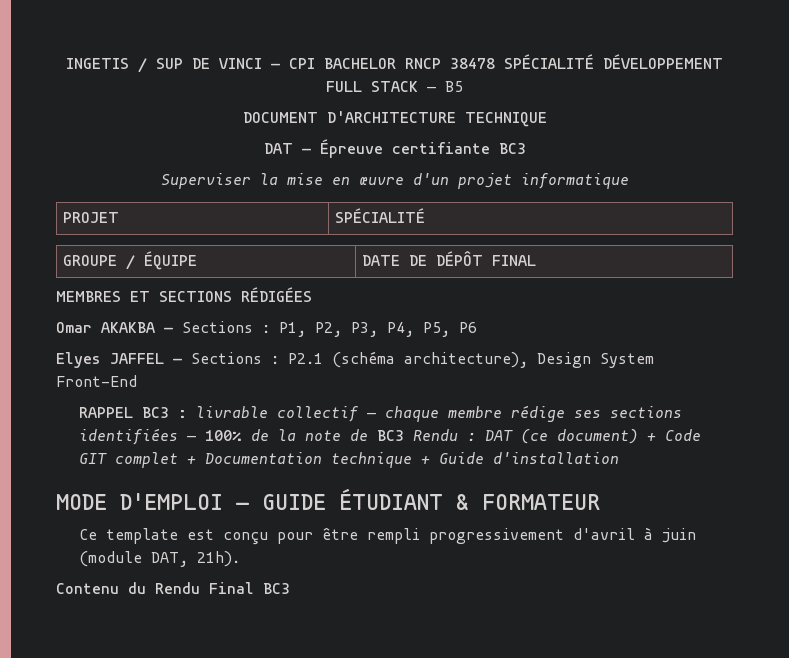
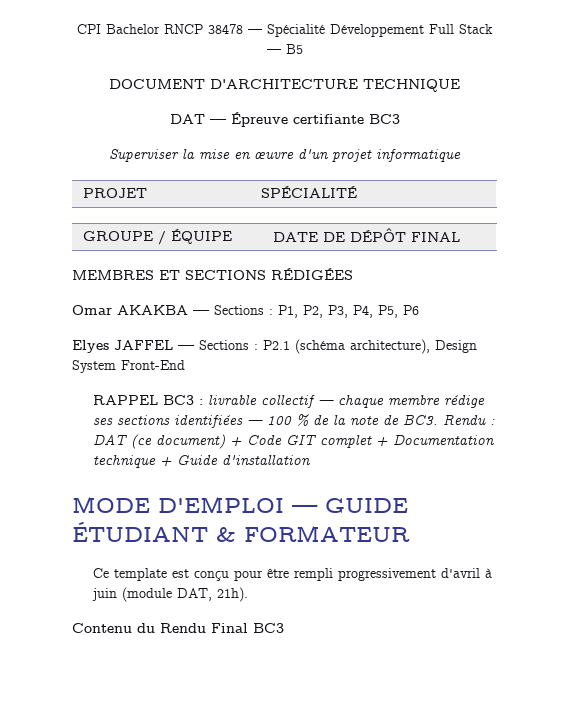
- INGETIS / SUP DE VINCI — CPI BACHELOR RNCP 38478 SPÉCIALITÉ DÉVELOPPEMENT FULL STACK — B5
+ CPI Bachelor RNCP 38478 — Spécialité Développement Full Stack — B5
- RAPPEL BC3 : livrable collectif — chaque membre rédige ses sections identifiées — 100% de la note de BC3 Rendu : DAT (ce document) + Code GIT complet + Documentation technique + Guide d'installation
+ RAPPEL BC3 : livrable collectif — chaque membre rédige ses sections identifiées — 100 % de la note de BC3. Rendu : DAT (ce document) + Code GIT complet + Documentation technique + Guide d'installation

